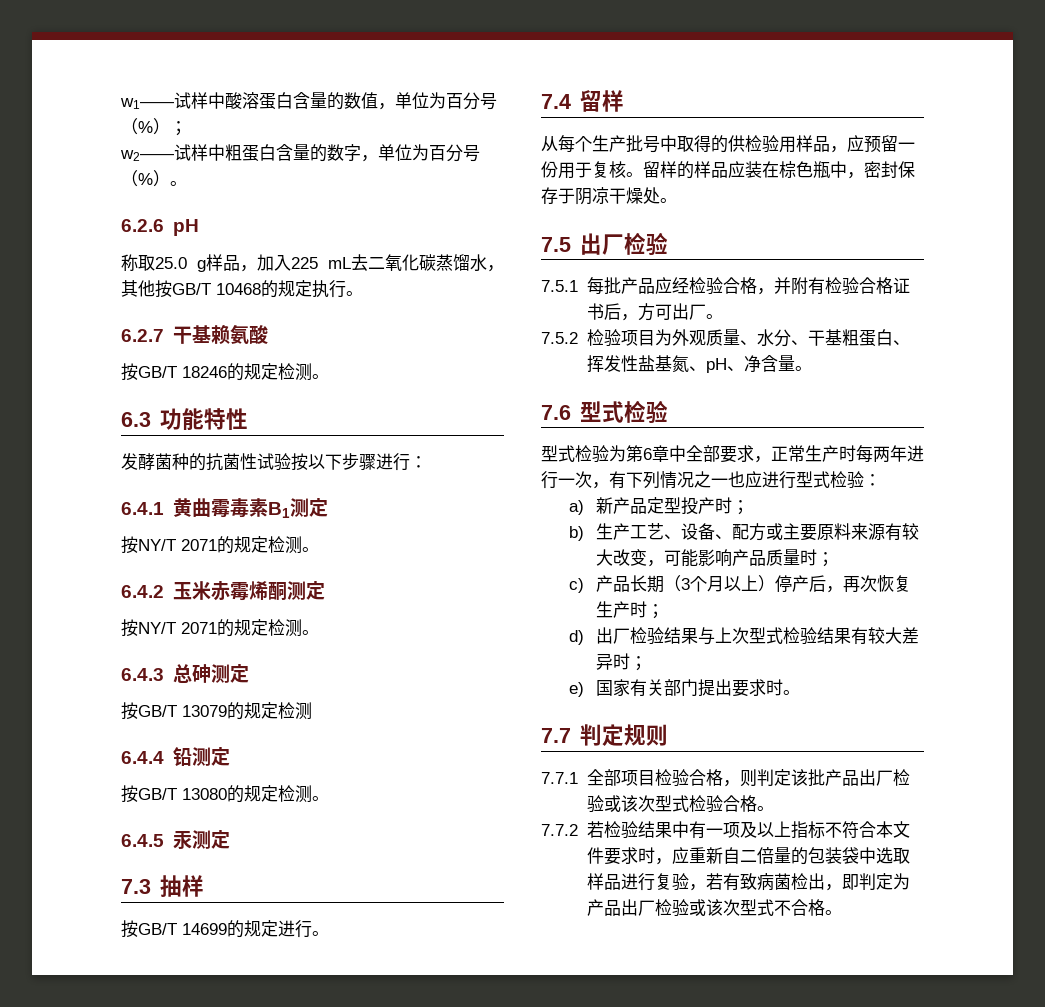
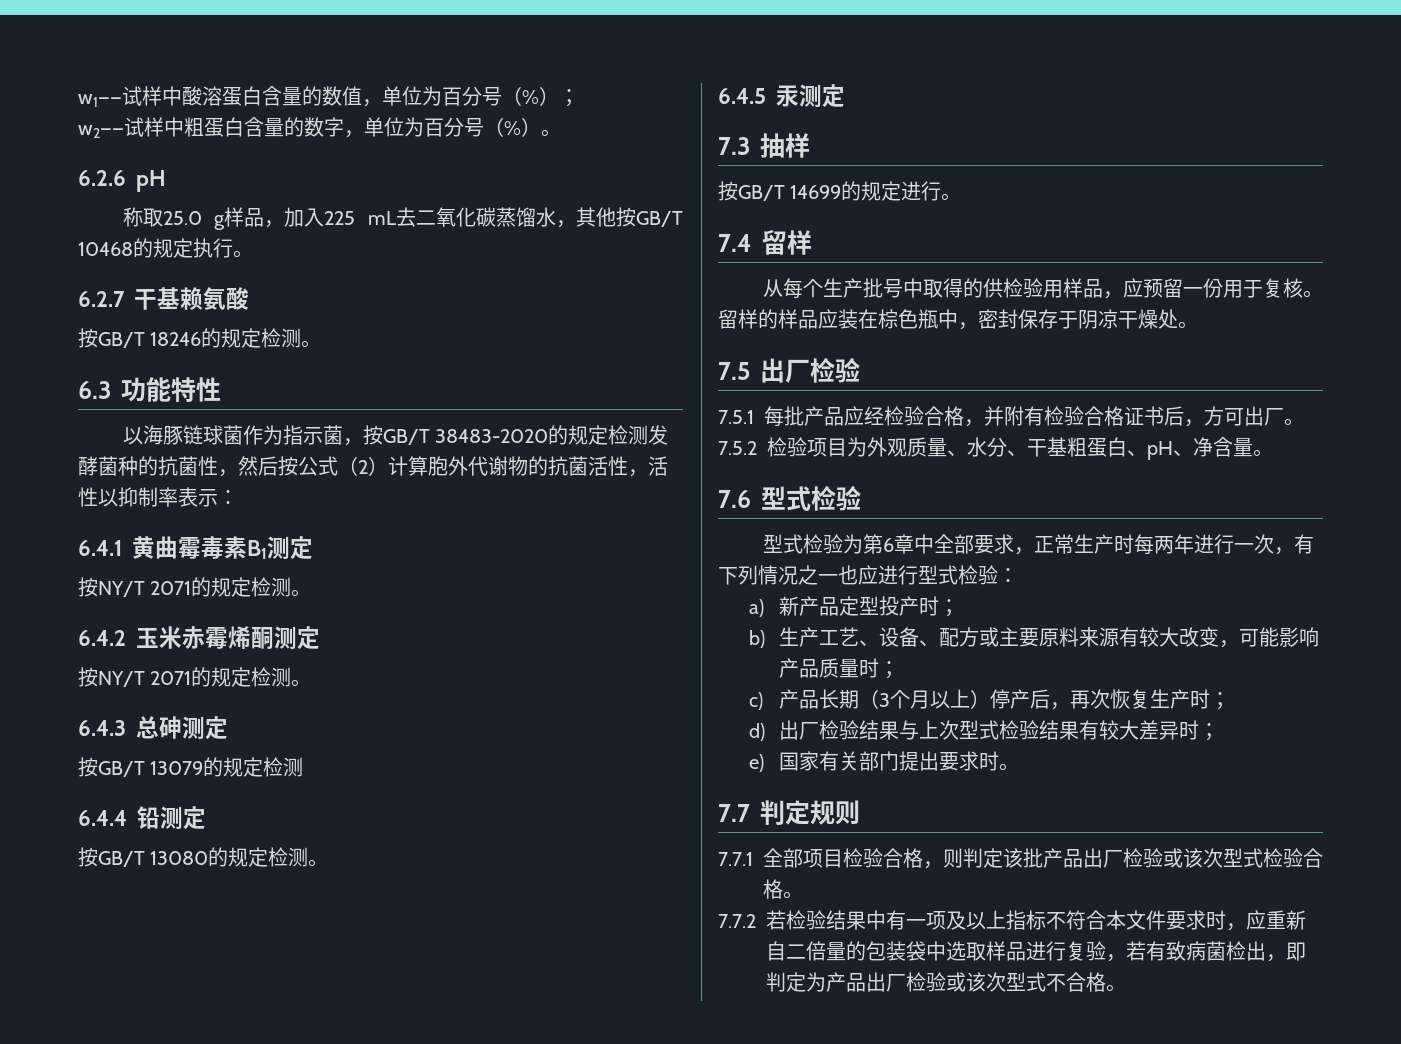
- 发酵菌种的抗菌性试验按以下步骤进行：
+ 以海豚链球菌作为指示菌，按GB/T 38483-2020的规定检测发酵菌种的抗菌性，然后按公式（2）计算胞外代谢物的抗菌活性，活性以抑制率表示：
- 7.5.2检验项目为外观质量、水分、干基粗蛋白、挥发性盐基氮、pH、净含量。
+ 7.5.2检验项目为外观质量、水分、干基粗蛋白、pH、净含量。

